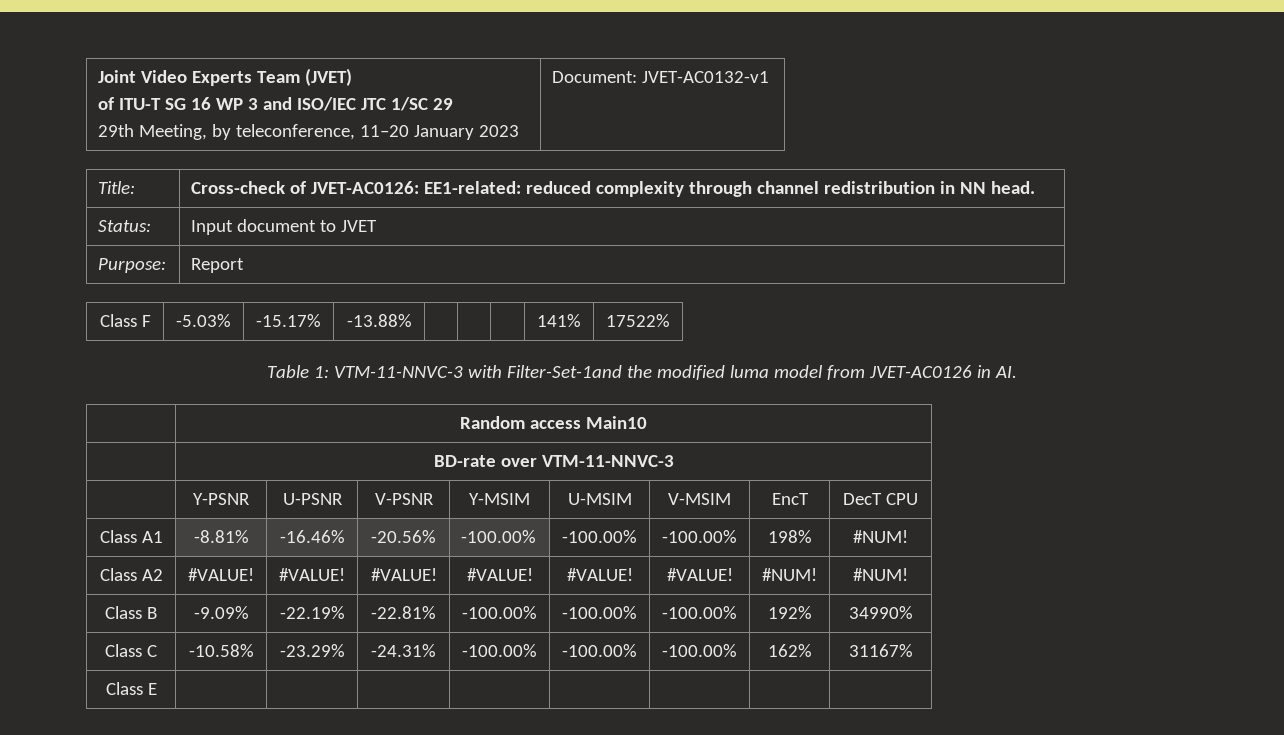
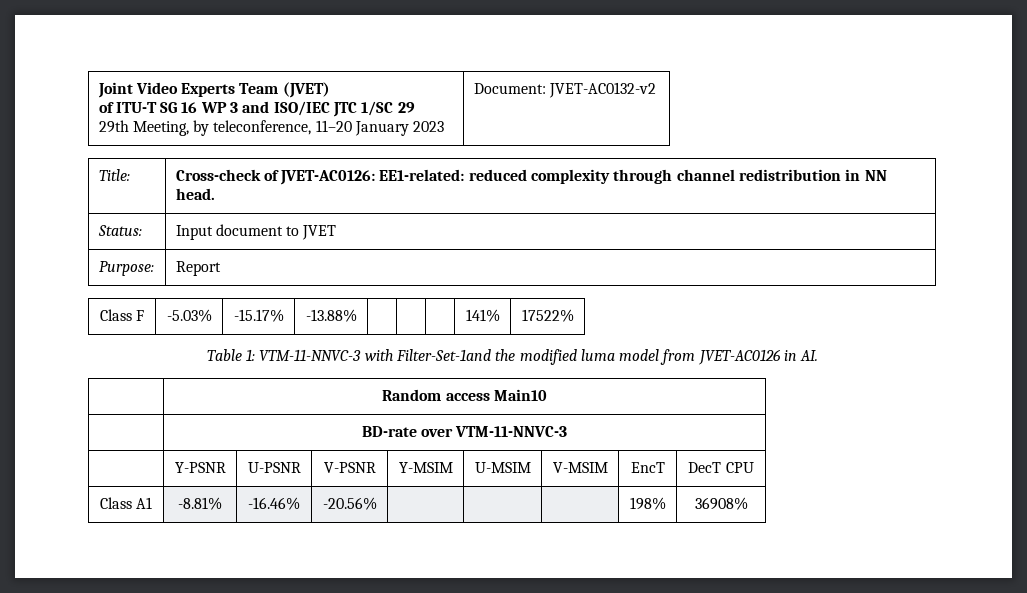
  Joint Video Experts Team (JVET)
  of ITU-T SG 16 WP 3 and ISO/IEC JTC 1/SC 29
- 29th Meeting, by teleconference, 11–20 January 2023 | Document: JVET-AC0132-v1
+ 29th Meeting, by teleconference, 11–20 January 2023 | Document: JVET-AC0132-v2
- Class A1 | -8.81% | -16.46% | -20.56% | -100.00% | -100.00% | -100.00% | 198% | #NUM!
- Class A2 | #VALUE! | #VALUE! | #VALUE! | #VALUE! | #VALUE! | #VALUE! | #NUM! | #NUM!
- Class B | -9.09% | -22.19% | -22.81% | -100.00% | -100.00% | -100.00% | 192% | 34990%
- Class C | -10.58% | -23.29% | -24.31% | -100.00% | -100.00% | -100.00% | 162% | 31167%
- Class E | | | | | | | |
+ Class A1 | -8.81% | -16.46% | -20.56% | | | | 198% | 36908%

